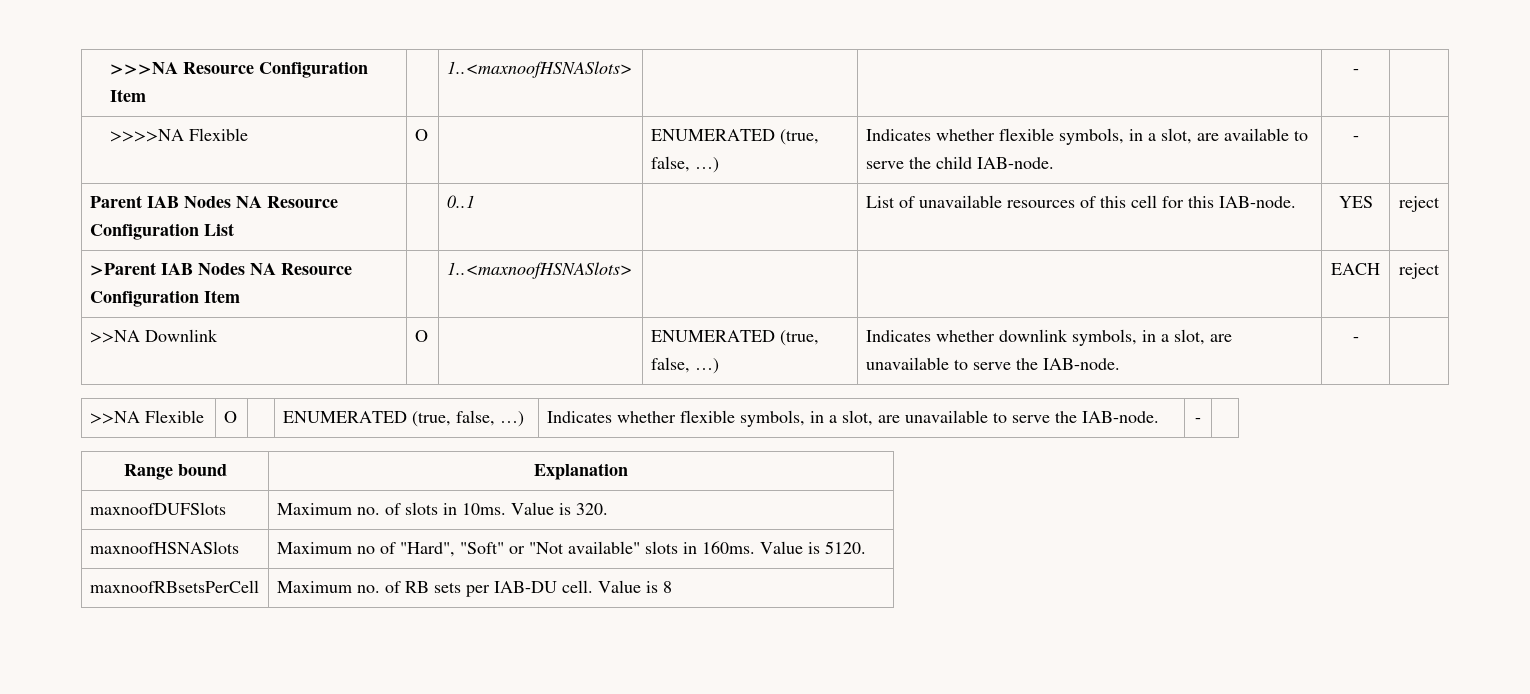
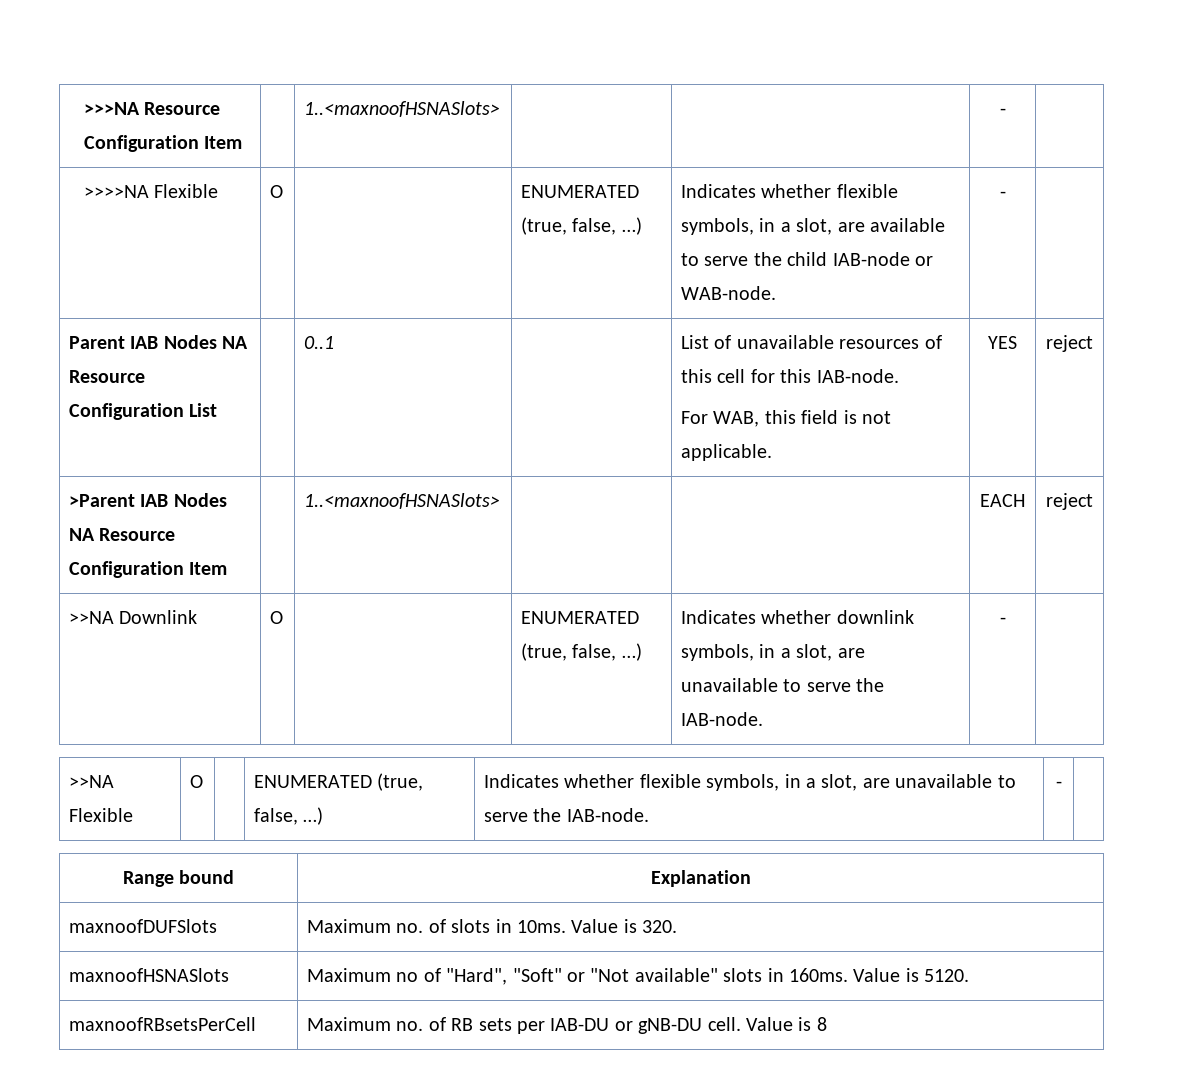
- >>>>NA Flexible | O | | ENUMERATED (true, false, …) | Indicates whether flexible symbols, in a slot, are available to serve the child IAB-node. | - |
+ >>>>NA Flexible | O | | ENUMERATED (true, false, …) | Indicates whether flexible symbols, in a slot, are available to serve the child IAB-node or WAB-node. | - |
- Parent IAB Nodes NA Resource Configuration List | | 0..1 | | List of unavailable resources of this cell for this IAB-node. | YES | reject
+ Parent IAB Nodes NA Resource Configuration List | | 0..1 | | List of unavailable resources of this cell for this IAB-node.
+ For WAB, this field is not applicable. | YES | reject
- maxnoofRBsetsPerCell | Maximum no. of RB sets per IAB-DU cell. Value is 8
+ maxnoofRBsetsPerCell | Maximum no. of RB sets per IAB-DU or gNB-DU cell. Value is 8

